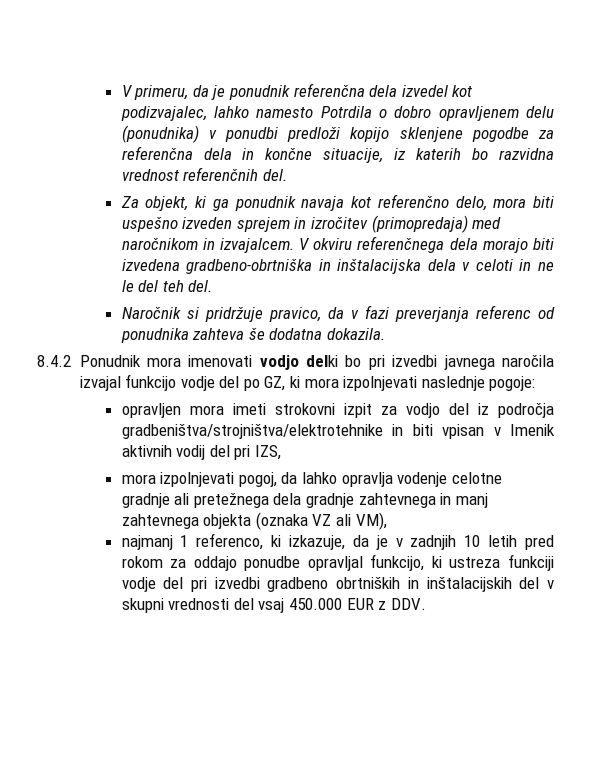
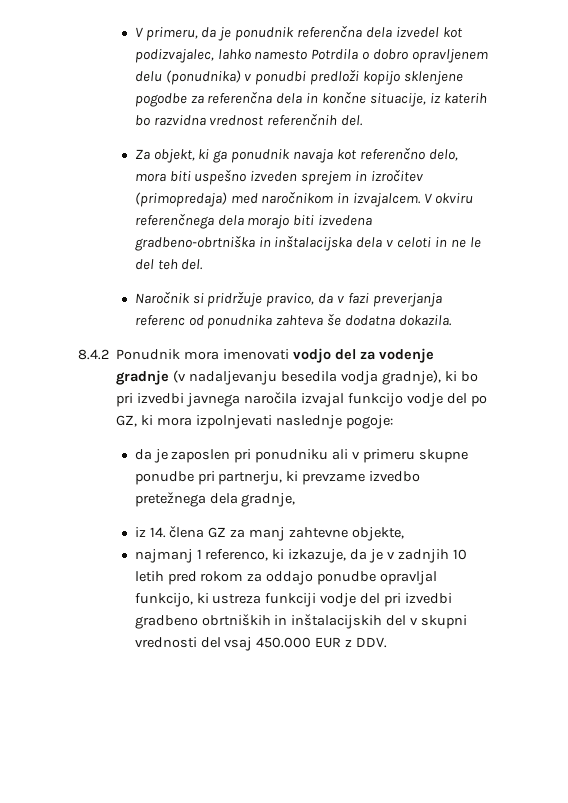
- 8.4.2 Ponudnik mora imenovati vodjo delki bo pri izvedbi javnega naročila izvajal funkcijo vodje del po GZ, ki mora izpolnjevati naslednje pogoje:
+ 8.4.2 Ponudnik mora imenovati vodjo del za vodenje gradnje (v nadaljevanju besedila vodja gradnje), ki bo pri izvedbi javnega naročila izvajal funkcijo vodje del po GZ, ki mora izpolnjevati naslednje pogoje:
- opravljen mora imeti strokovni izpit za vodjo del iz področja gradbeništva/strojništva/elektrotehnike in biti vpisan v Imenik aktivnih vodij del pri IZS,
- mora izpolnjevati pogoj, da lahko opravlja vodenje celotne gradnje ali pretežnega dela gradnje zahtevnega in manj zahtevnega objekta (oznaka VZ ali VM),
+ da je zaposlen pri ponudniku ali v primeru skupne ponudbe pri partnerju, ki prevzame izvedbo pretežnega dela gradnje,
+ iz 14. člena GZ za manj zahtevne objekte,

